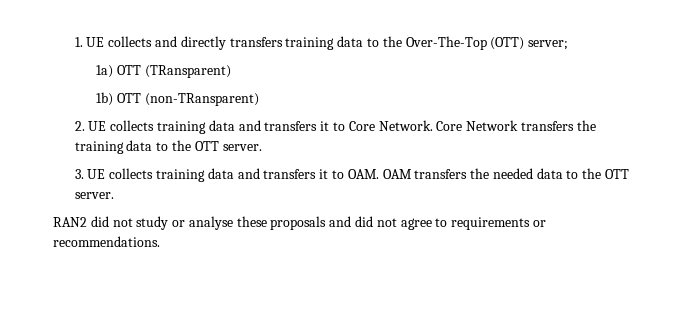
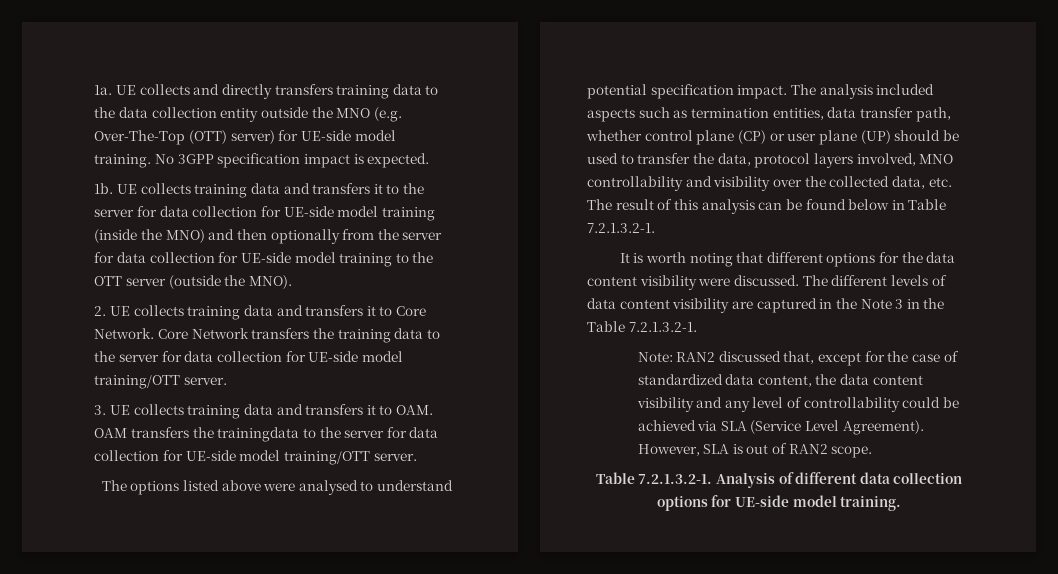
- 1. UE collects and directly transfers training data to the Over-The-Top (OTT) server;
- 1a) OTT (TRansparent)
- 1b) OTT (non-TRansparent)
+ 1a. UE collects and directly transfers training data to the data collection entity outside the MNO (e.g. Over-The-Top (OTT) server) for UE-side model training. No 3GPP specification impact is expected.
+ 1b. UE collects training data and transfers it to the server for data collection for UE-side model training (inside the MNO) and then optionally from the server for data collection for UE-side model training to the OTT server (outside the MNO).
- Core Network transfers the training data to the OTT server.
+ Core Network transfers the training data to the server for data collection for UE-side model training/OTT server.
- 3. UE collects training data and transfers it to OAM. OAM transfers the needed data to the OTT server.
- RAN2 did not study or analyse these proposals and did not agree to requirements or recommendations.
+ 3. UE collects training data and transfers it to OAM. OAM transfers the trainingdata to the server for data collection for UE-side model training/OTT server.
+ The options listed above were analysed to understand potential specification impact. The analysis included aspects such as termination entities, data transfer path, whether control plane (CP) or user plane (UP) should be used to transfer the data, protocol layers involved, MNO controllability and visibility over the collected data, etc. The result of this analysis can be found below in Table 7.2.1.3.2-1.
+ It is worth noting that different options for the data content visibility were discussed. The different levels of data content visibility are captured in the Note 3 in the Table 7.2.1.3.2-1.
+ Note: RAN2 discussed that, except for the case of standardized data content, the data content visibility and any level of controllability could be achieved via SLA (Service Level Agreement). However, SLA is out of RAN2 scope.
+ Table 7.2.1.3.2-1. Analysis of different data collection options for UE-side model training.

